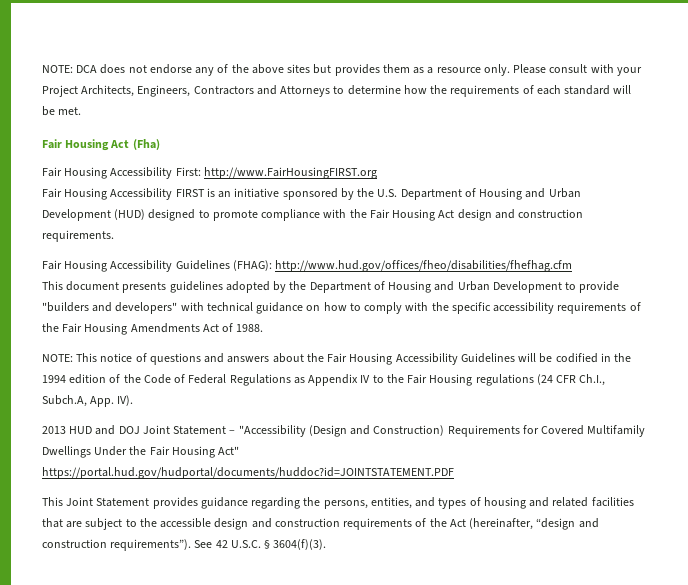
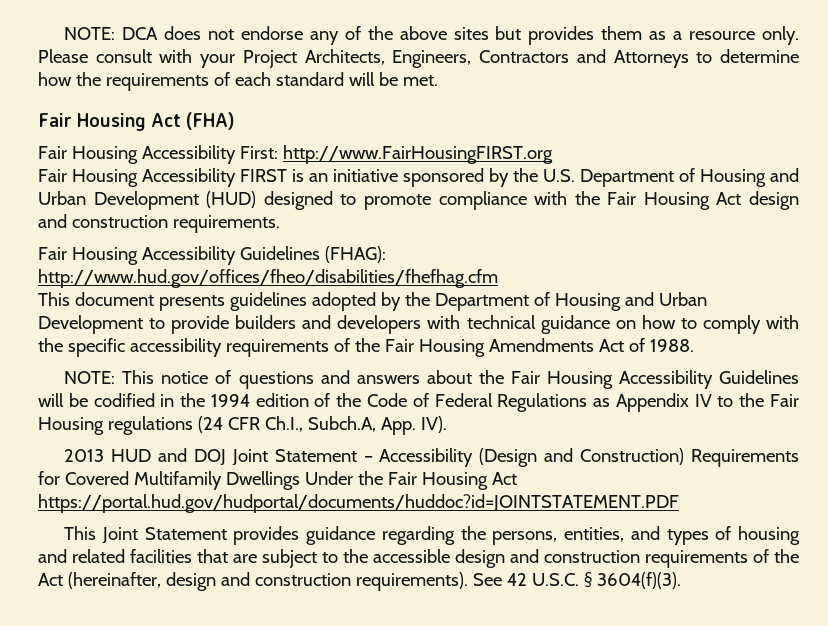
- Fair Housing Act (Fha)
+ Fair Housing Act (FHA)
- This document presents guidelines adopted by the Department of Housing and Urban Development to provide "builders and developers" with technical guidance on how to comply with the specific accessibility requirements of the Fair Housing Amendments Act of 1988.
+ This document presents guidelines adopted by the Department of Housing and Urban Development to provide builders and developers with technical guidance on how to comply with the specific accessibility requirements of the Fair Housing Amendments Act of 1988.
- 2013 HUD and DOJ Joint Statement – "Accessibility (Design and Construction) Requirements for Covered Multifamily Dwellings Under the Fair Housing Act" https://portal.hud.gov/hudportal/documents/huddoc?id=JOINTSTATEMENT.PDF
+ 2013 HUD and DOJ Joint Statement – Accessibility (Design and Construction) Requirements for Covered Multifamily Dwellings Under the Fair Housing Act https://portal.hud.gov/hudportal/documents/huddoc?id=JOINTSTATEMENT.PDF
- This Joint Statement provides guidance regarding the persons, entities, and types of housing and related facilities that are subject to the accessible design and construction requirements of the Act (hereinafter, “design and construction requirements”).
+ This Joint Statement provides guidance regarding the persons, entities, and types of housing and related facilities that are subject to the accessible design and construction requirements of the Act (hereinafter, design and construction requirements).

